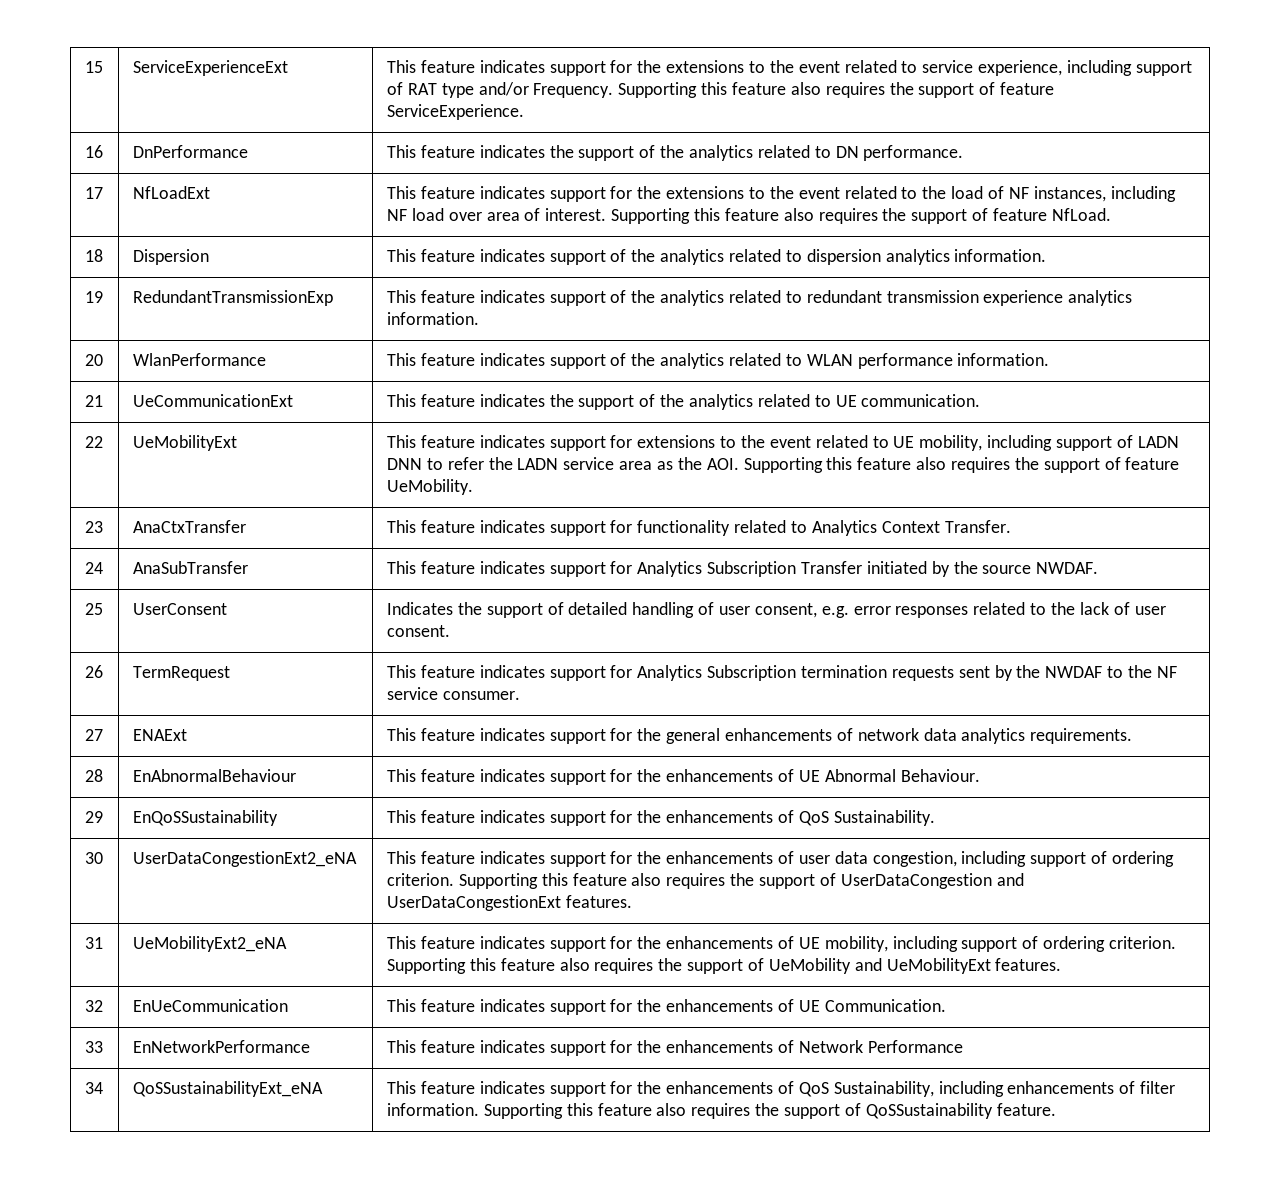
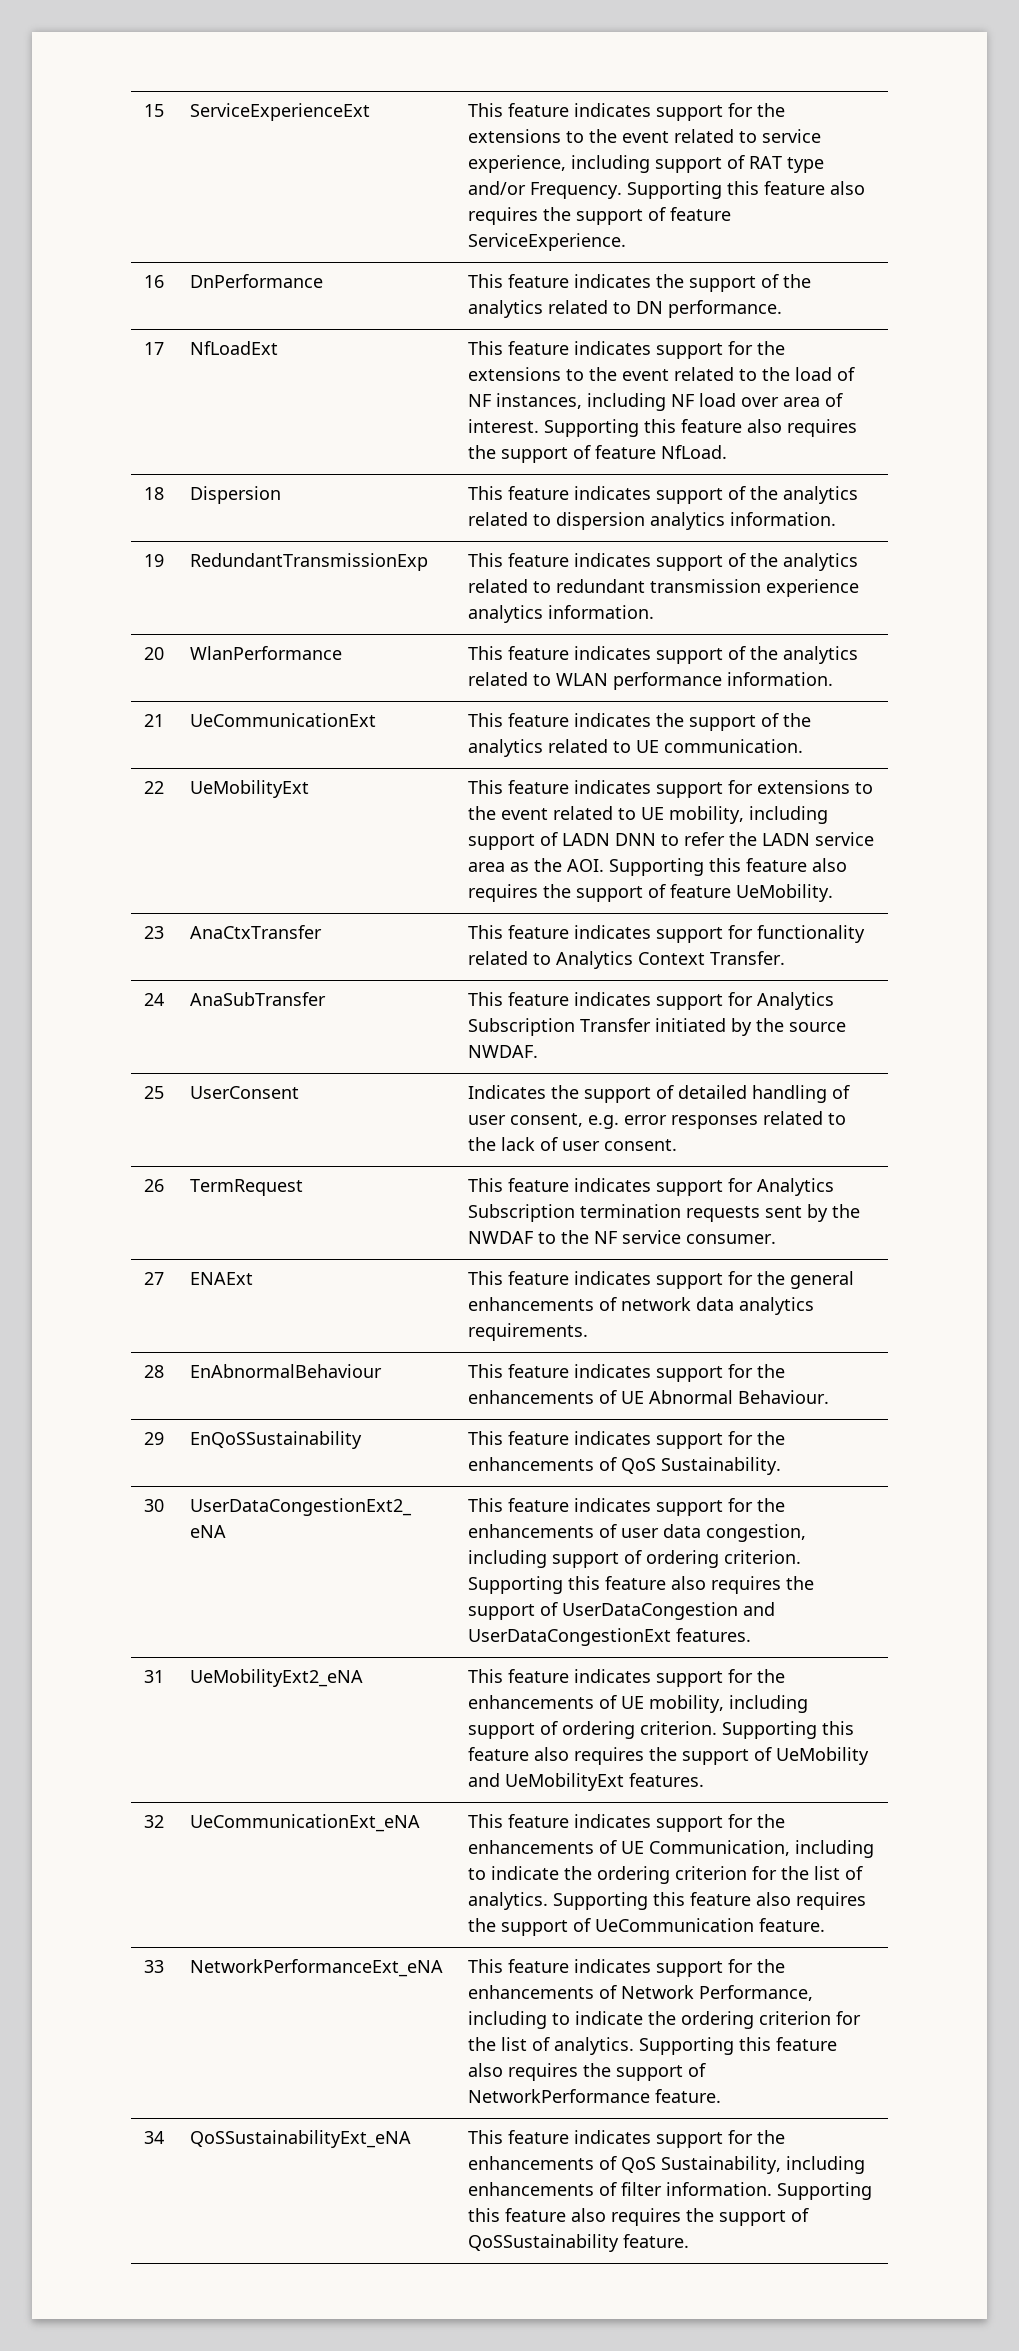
- 32 | EnUeCommunication | This feature indicates support for the enhancements of UE Communication.
+ 32 | UeCommunicationExt_eNA | This feature indicates support for the enhancements of UE Communication, including to indicate the ordering criterion for the list of analytics. Supporting this feature also requires the support of UeCommunication feature.
- 33 | EnNetworkPerformance | This feature indicates support for the enhancements of Network Performance
+ 33 | NetworkPerformanceExt_eNA | This feature indicates support for the enhancements of Network Performance, including to indicate the ordering criterion for the list of analytics. Supporting this feature also requires the support of NetworkPerformance feature.

